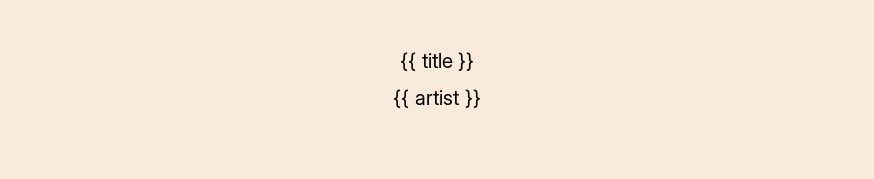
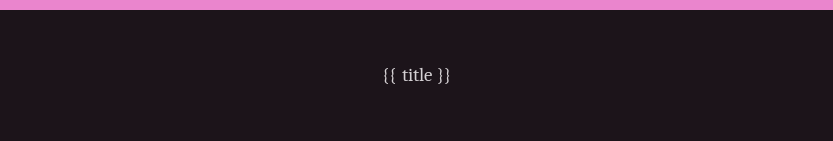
- {{ artist }}

